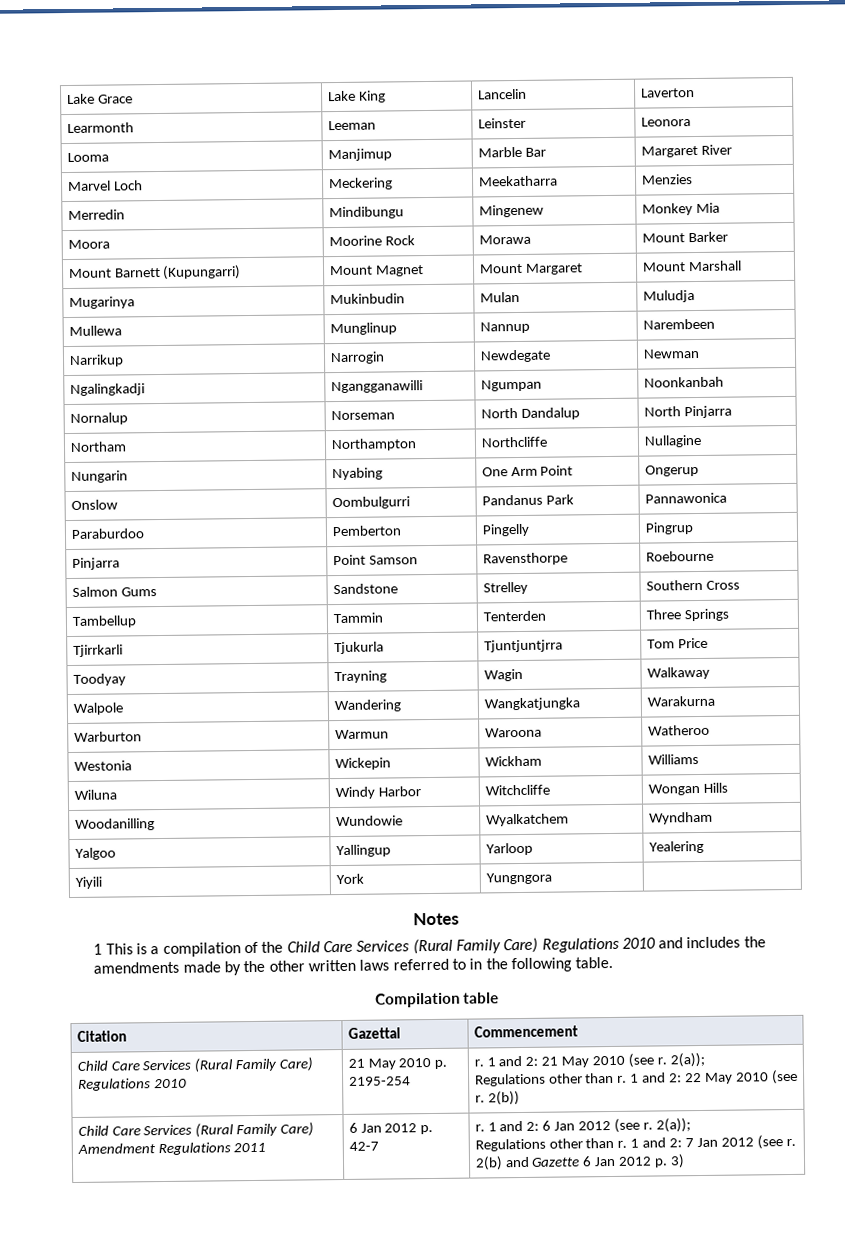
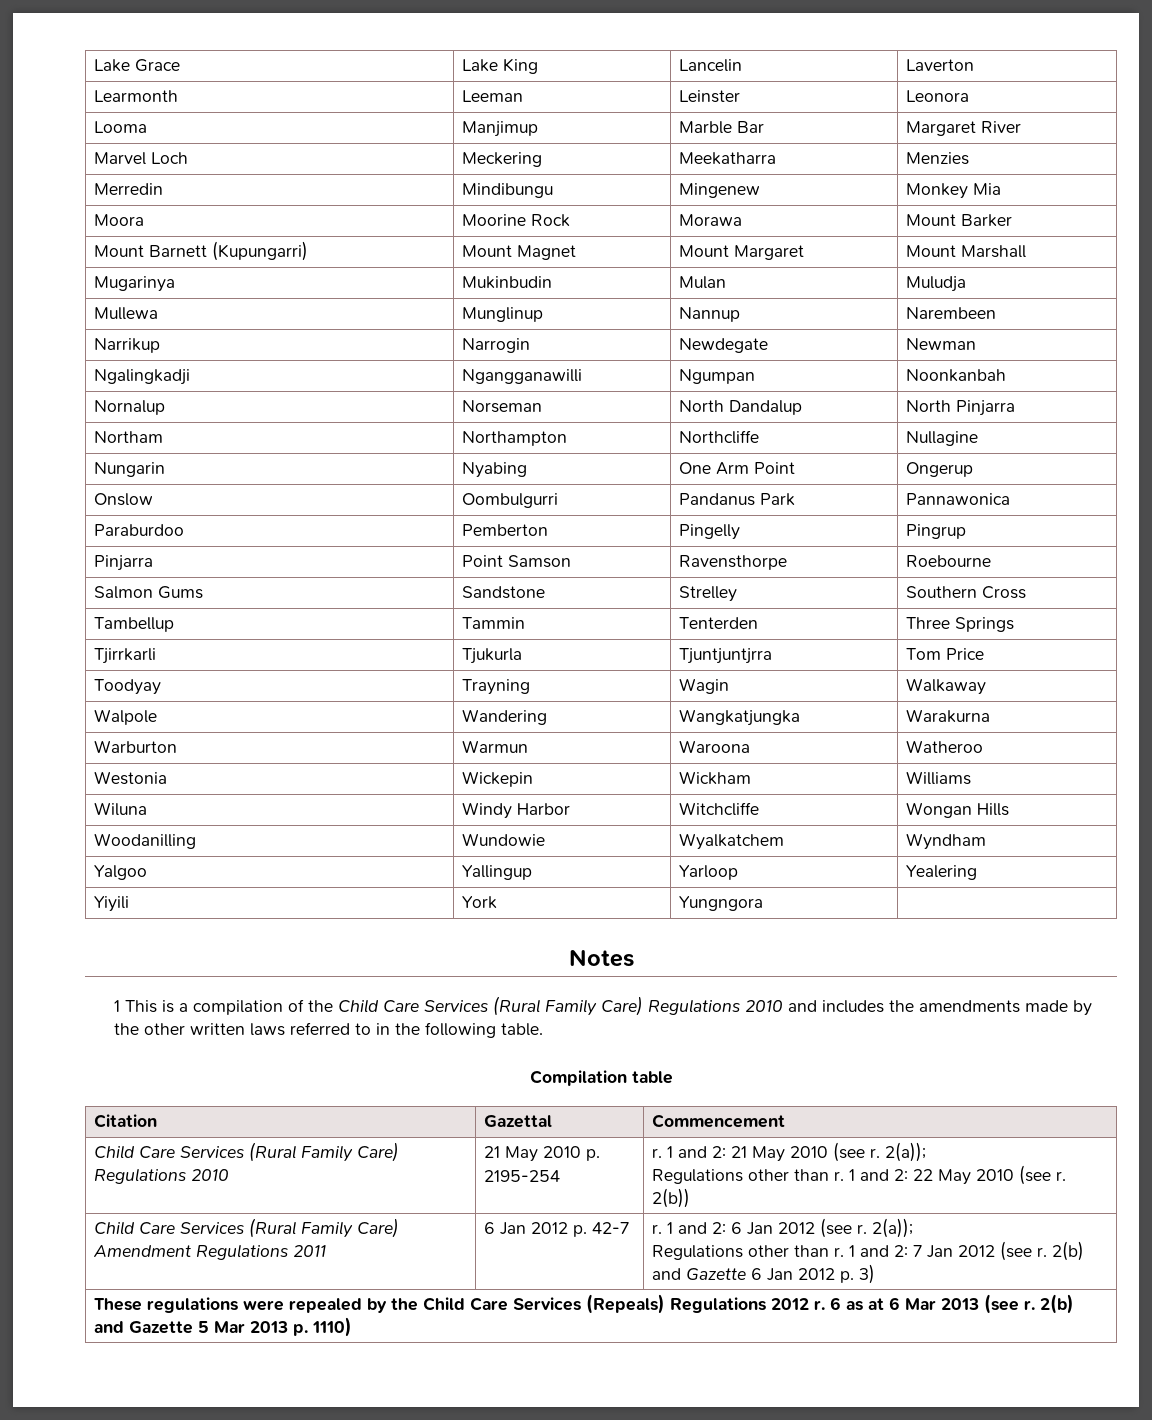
+ These regulations were repealed by the Child Care Services (Repeals) Regulations 2012 r. 6 as at 6 Mar 2013 (see r. 2(b) and Gazette 5 Mar 2013 p. 1110)

